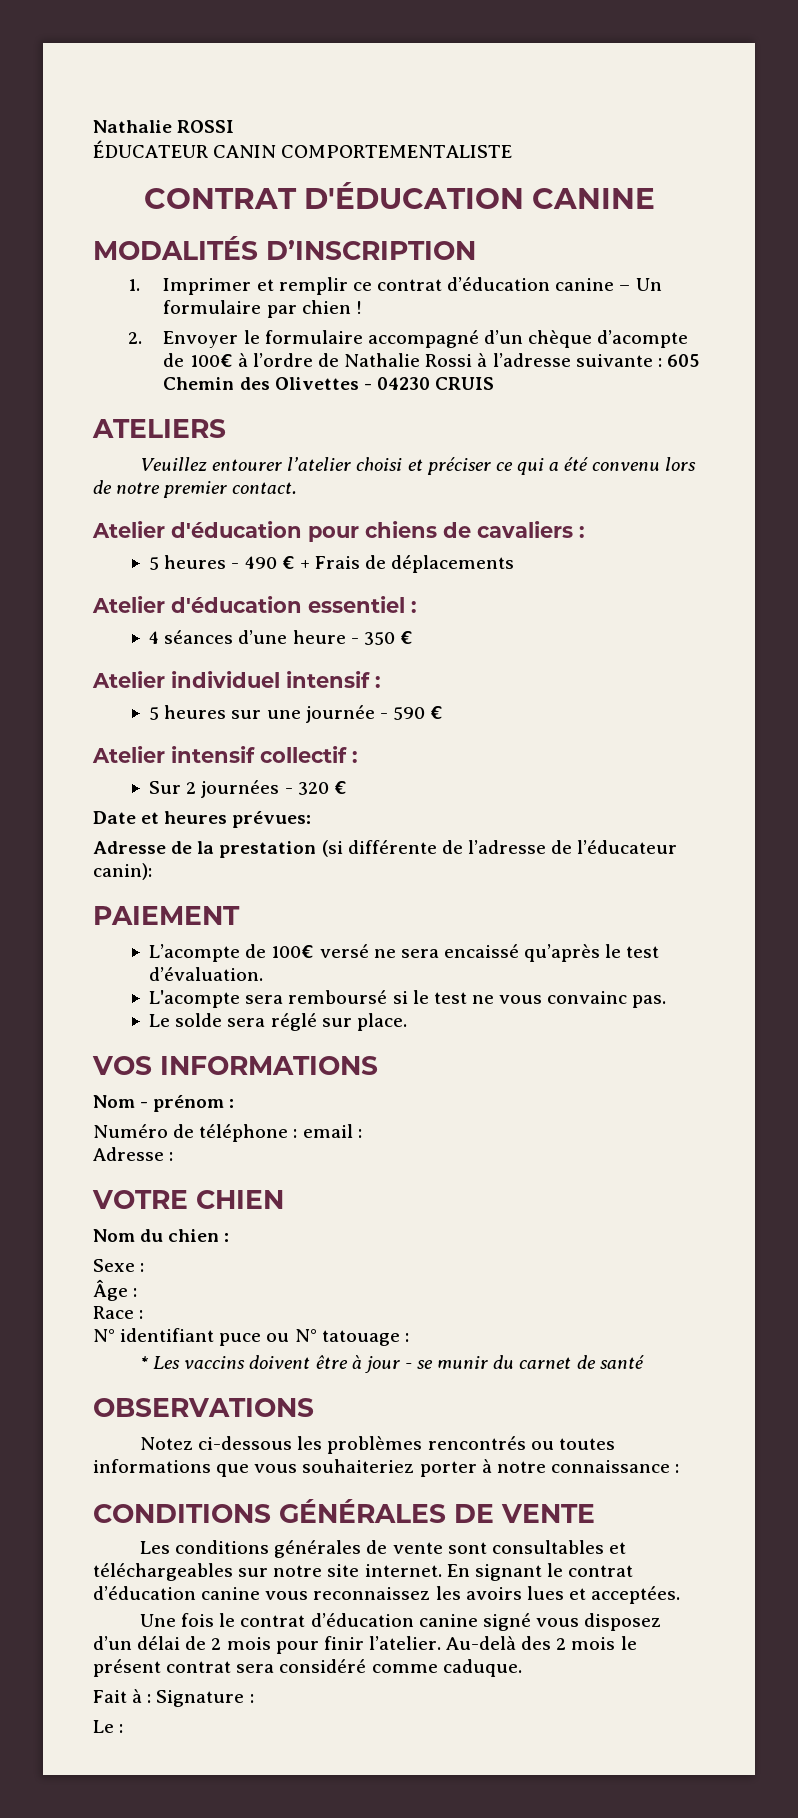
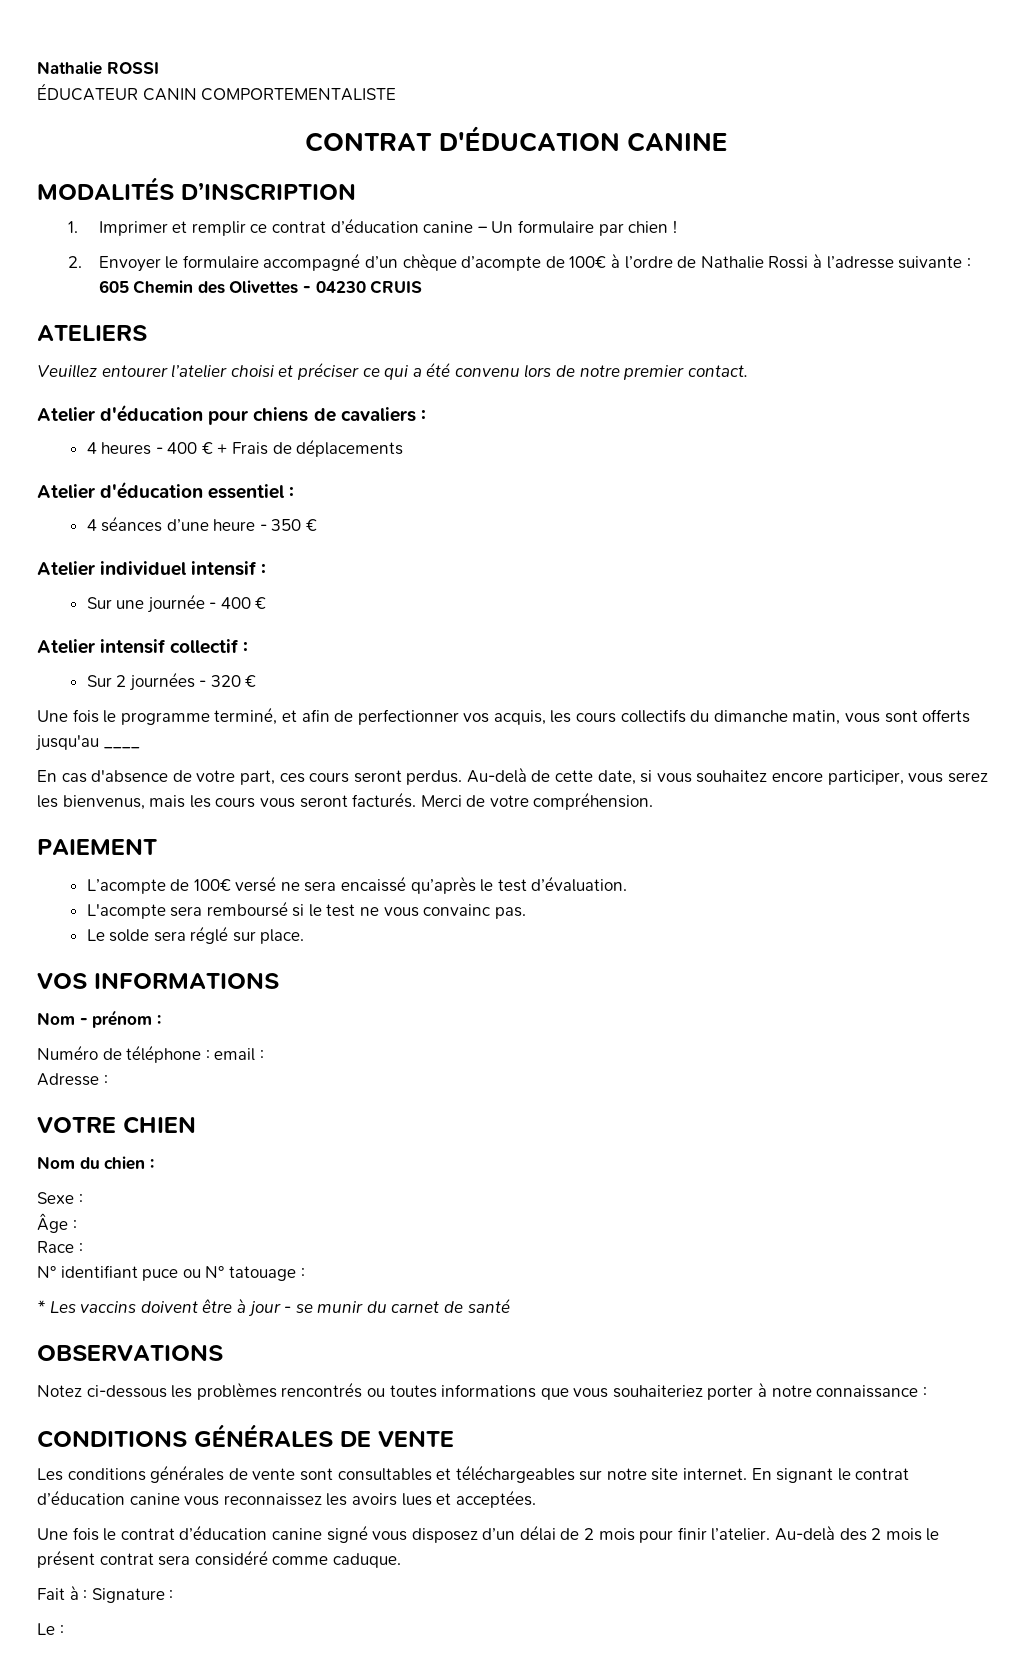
- 5 heures - 490 € + Frais de déplacements
+ 4 heures - 400 € + Frais de déplacements
- 5 heures sur une journée - 590 €
+ Sur une journée - 400 €
- Date et heures prévues:
- Adresse de la prestation (si différente de l’adresse de l’éducateur canin):
+ Une fois le programme terminé, et afin de perfectionner vos acquis, les cours collectifs du dimanche matin, vous sont offerts jusqu'au ____
+ En cas d'absence de votre part, ces cours seront perdus. Au-delà de cette date, si vous souhaitez encore participer, vous serez les bienvenus, mais les cours vous seront facturés. Merci de votre compréhension.

